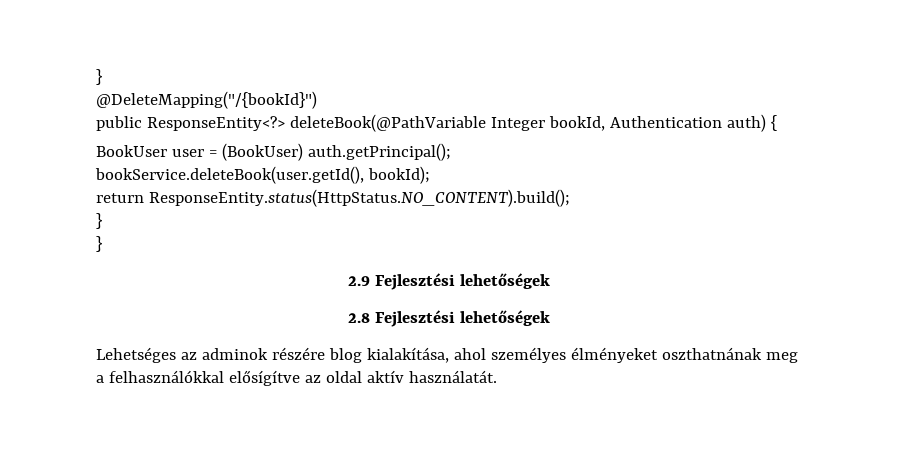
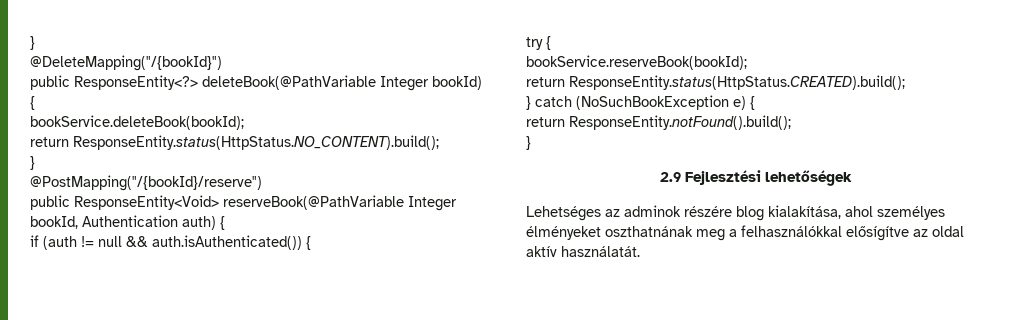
- public ResponseEntity<?> deleteBook(@PathVariable Integer bookId, Authentication auth) {
- BookUser user = (BookUser) auth.getPrincipal();
- bookService.deleteBook(user.getId(), bookId);
+ public ResponseEntity<?> deleteBook(@PathVariable Integer bookId) {
+ bookService.deleteBook(bookId);
  return ResponseEntity.status(HttpStatus.NO_CONTENT).build();
  }
+ @PostMapping("/{bookId}/reserve")
+ public ResponseEntity<Void> reserveBook(@PathVariable Integer bookId, Authentication auth) {
+ if (auth != null && auth.isAuthenticated()) {
+ try {
+ bookService.reserveBook(bookId);
+ return ResponseEntity.status(HttpStatus.CREATED).build();
+ } catch (NoSuchBookException e) {
+ return ResponseEntity.notFound().build();
- 2.8 Fejlesztési lehetőségek

